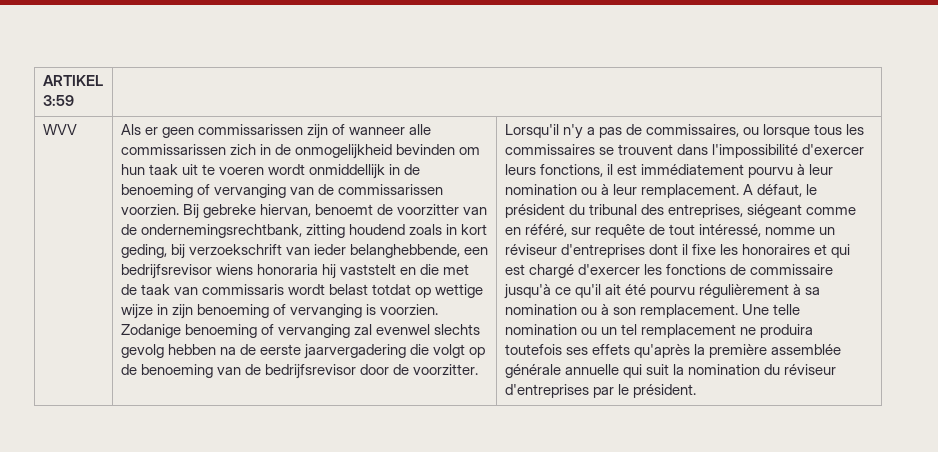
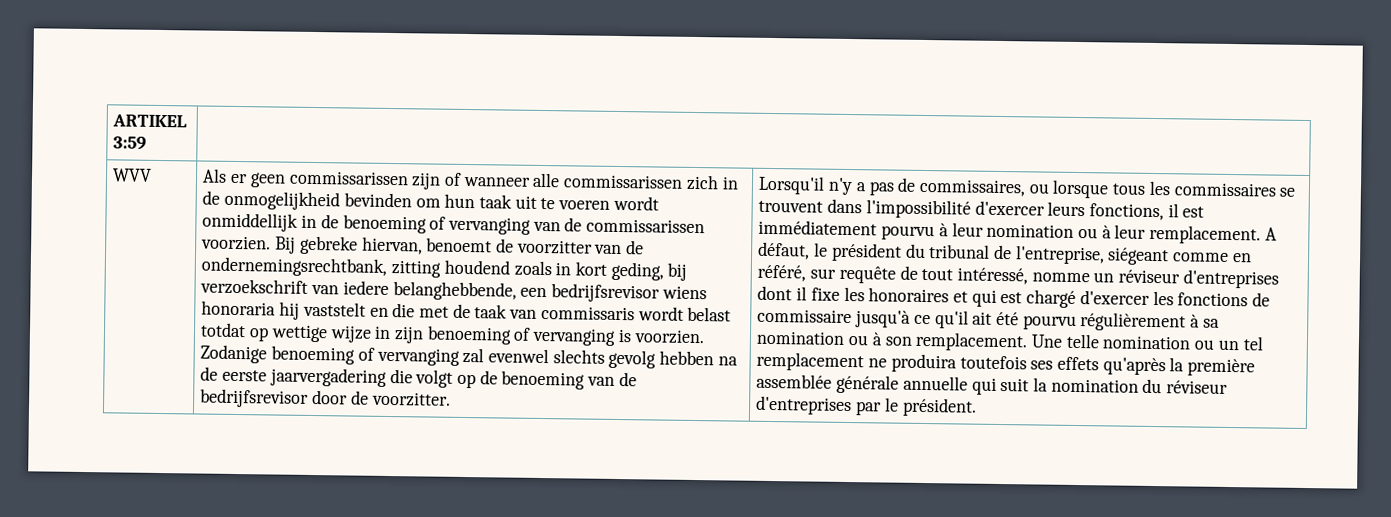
- Bij gebreke hiervan, benoemt de voorzitter van de ondernemingsrechtbank, zitting houdend zoals in kort geding, bij verzoekschrift van ieder belanghebbende, een bedrijfsrevisor wiens honoraria hij vaststelt en die met de taak van commissaris wordt belast totdat op wettige wijze in zijn benoeming of vervanging is voorzien.
+ Bij gebreke hiervan, benoemt de voorzitter van de ondernemingsrechtbank, zitting houdend zoals in kort geding, bij verzoekschrift van iedere belanghebbende, een bedrijfsrevisor wiens honoraria hij vaststelt en die met de taak van commissaris wordt belast totdat op wettige wijze in zijn benoeming of vervanging is voorzien.
- A défaut, le président du tribunal des entreprises, siégeant comme en référé, sur requête de tout intéressé, nomme un réviseur d'entreprises dont il fixe les honoraires et qui est chargé d'exercer les fonctions de commissaire jusqu'à ce qu'il ait été pourvu régulièrement à sa nomination ou à son remplacement.
+ A défaut, le président du tribunal de l'entreprise, siégeant comme en référé, sur requête de tout intéressé, nomme un réviseur d'entreprises dont il fixe les honoraires et qui est chargé d'exercer les fonctions de commissaire jusqu'à ce qu'il ait été pourvu régulièrement à sa nomination ou à son remplacement.

